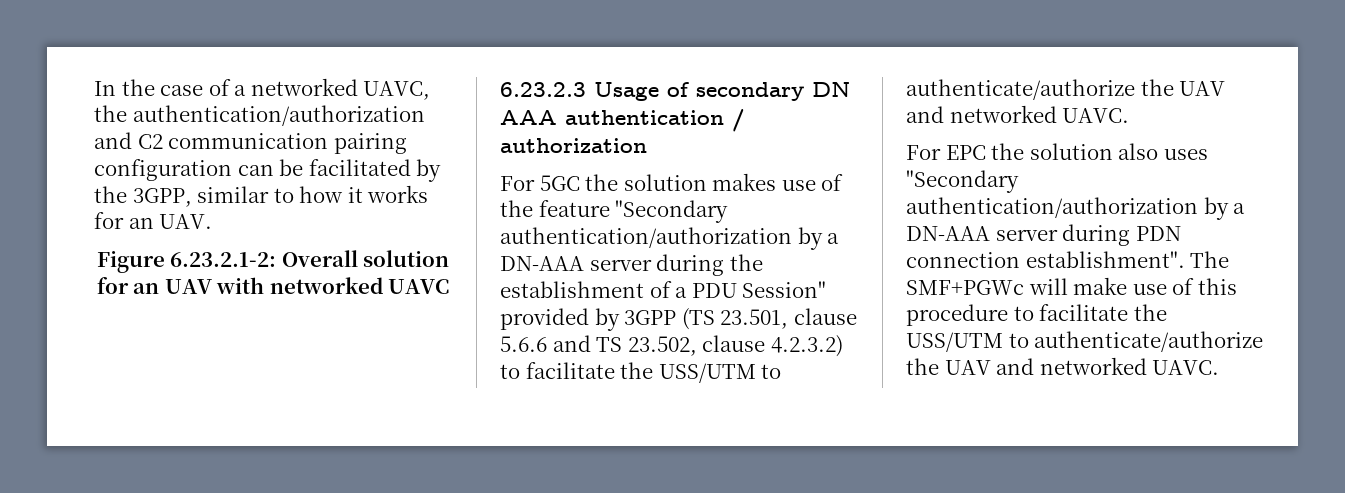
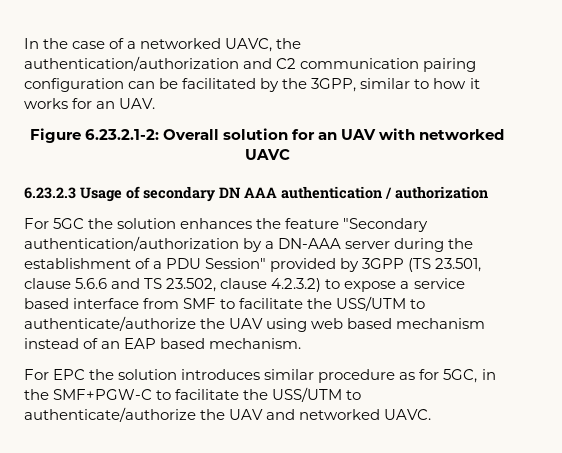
- For 5GC the solution makes use of the feature "Secondary authentication/authorization by a DN-AAA server during the establishment of a PDU Session" provided by 3GPP (TS 23.501, clause 5.6.6 and TS 23.502, clause 4.2.3.2) to facilitate the USS/UTM to authenticate/authorize the UAV and networked UAVC.
- For EPC the solution also uses "Secondary authentication/authorization by a DN-AAA server during PDN connection establishment". The SMF+PGWc will make use of this procedure to facilitate the USS/UTM to authenticate/authorize the UAV and networked UAVC.
+ For 5GC the solution enhances the feature "Secondary authentication/authorization by a DN-AAA server during the establishment of a PDU Session" provided by 3GPP (TS 23.501, clause 5.6.6 and TS 23.502, clause 4.2.3.2) to expose a service based interface from SMF to facilitate the USS/UTM to authenticate/authorize the UAV using web based mechanism instead of an EAP based mechanism.
+ For EPC the solution introduces similar procedure as for 5GC, in the SMF+PGW-C to facilitate the USS/UTM to authenticate/authorize the UAV and networked UAVC.

